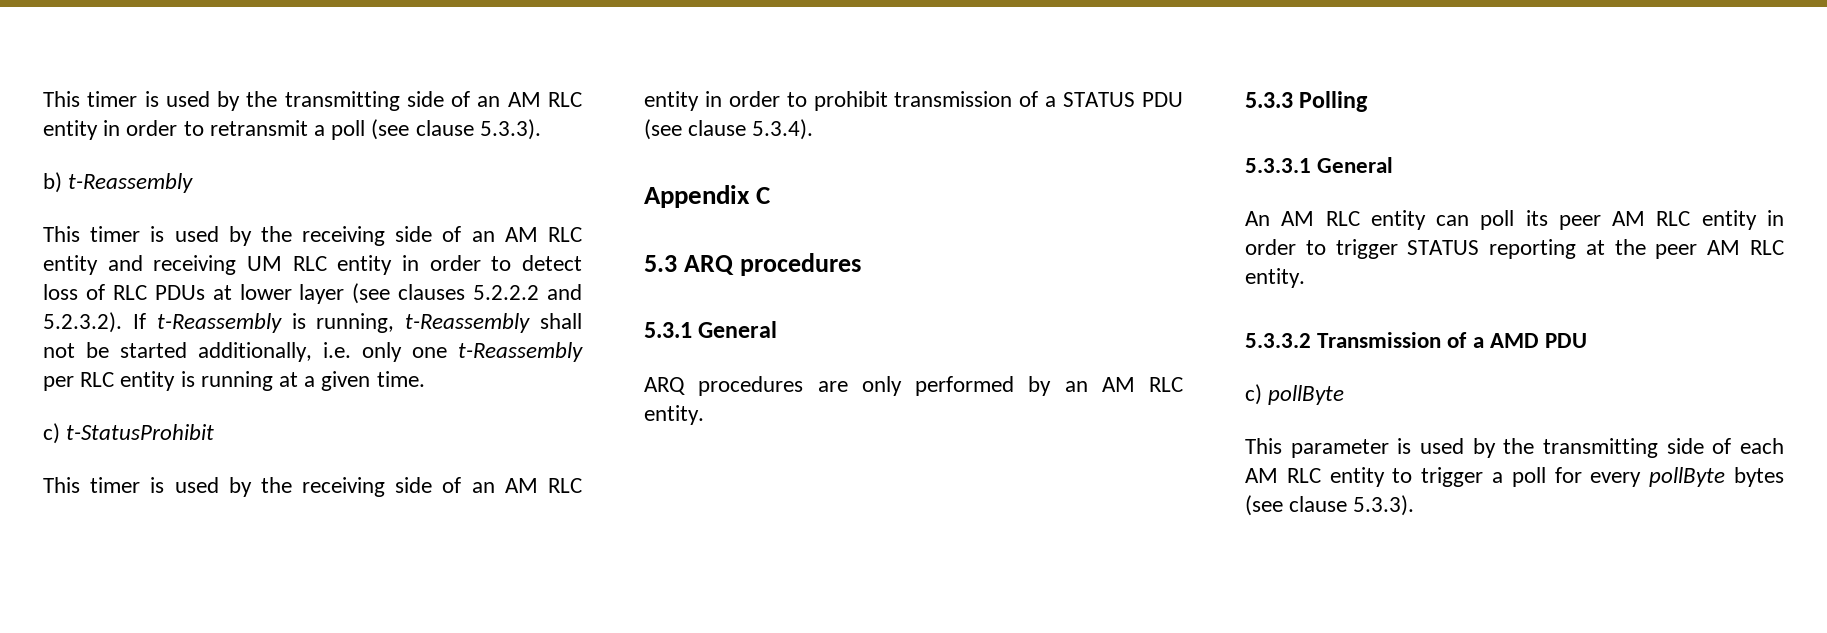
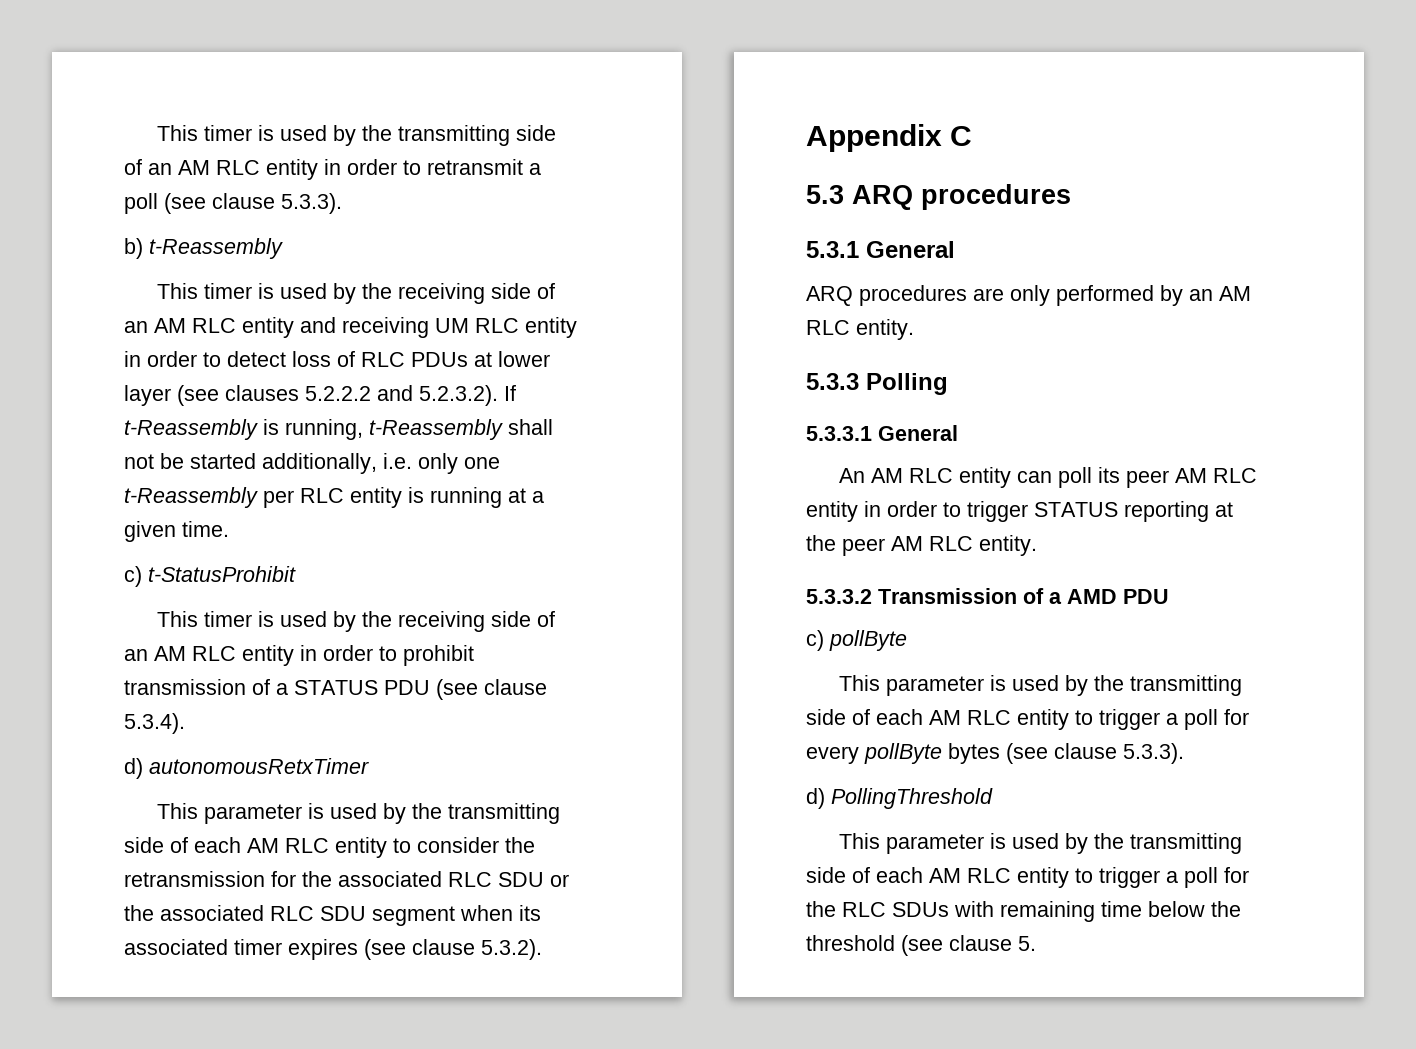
+ d) autonomousRetxTimer
+ This parameter is used by the transmitting side of each AM RLC entity to consider the retransmission for the associated RLC SDU or the associated RLC SDU segment when its associated timer expires (see clause 5.3.2).
+ d) PollingThreshold
+ This parameter is used by the transmitting side of each AM RLC entity to trigger a poll for the RLC SDUs with remaining time below the threshold (see clause 5.

